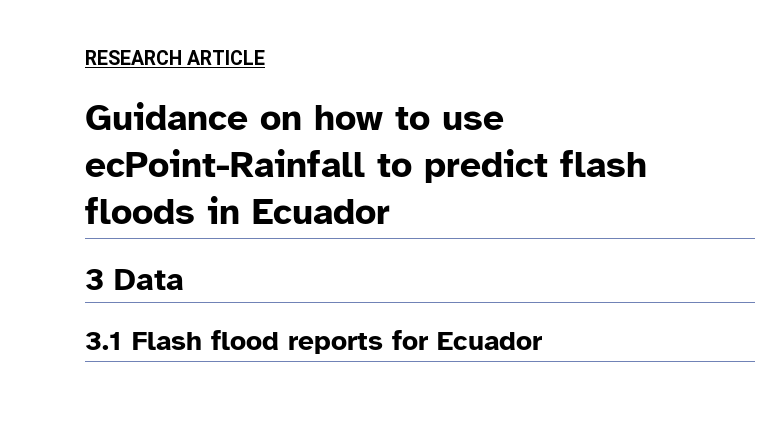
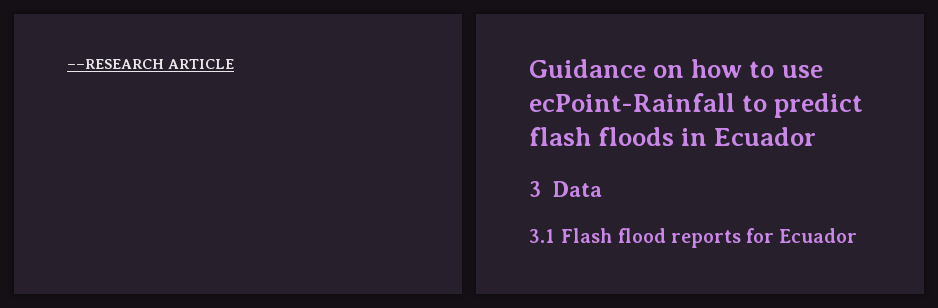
- RESEARCH ARTICLE
+ ––RESEARCH ARTICLE

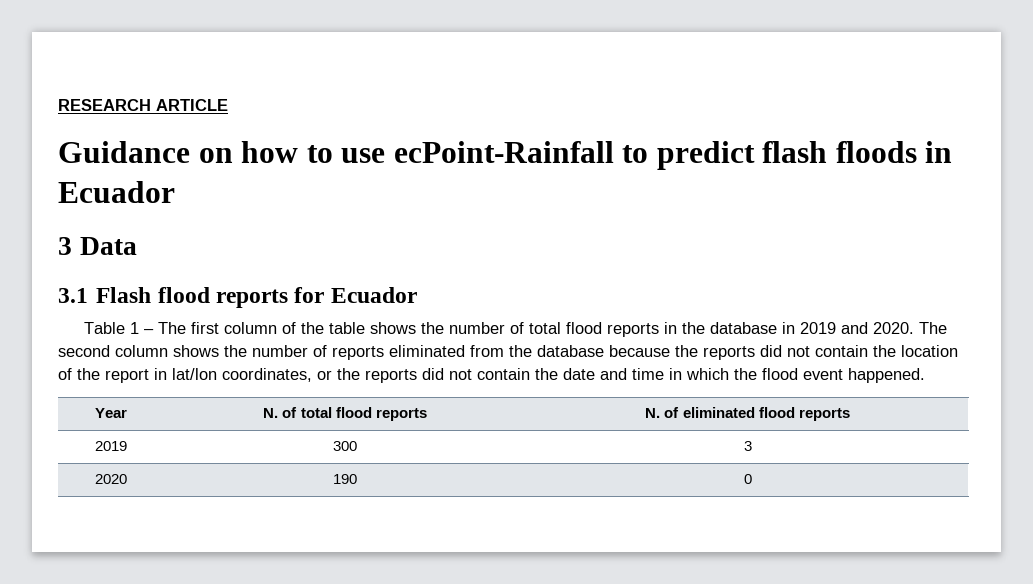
- ––RESEARCH ARTICLE
+ RESEARCH ARTICLE
+ Table 1 – The first column of the table shows the number of total flood reports in the database in 2019 and 2020. The second column shows the number of reports eliminated from the database because the reports did not contain the location of the report in lat/lon coordinates, or the reports did not contain the date and time in which the flood event happened.
+ Year | N. of total flood reports | N. of eliminated flood reports
+ 2019 | 300 | 3
+ 2020 | 190 | 0

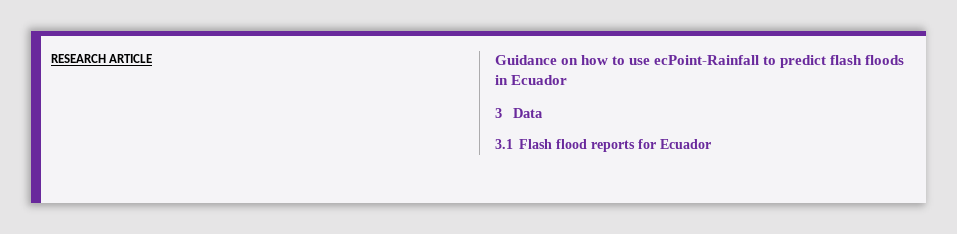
- Table 1 – The first column of the table shows the number of total flood reports in the database in 2019 and 2020. The second column shows the number of reports eliminated from the database because the reports did not contain the location of the report in lat/lon coordinates, or the reports did not contain the date and time in which the flood event happened.
- Year | N. of total flood reports | N. of eliminated flood reports
- 2019 | 300 | 3
- 2020 | 190 | 0

